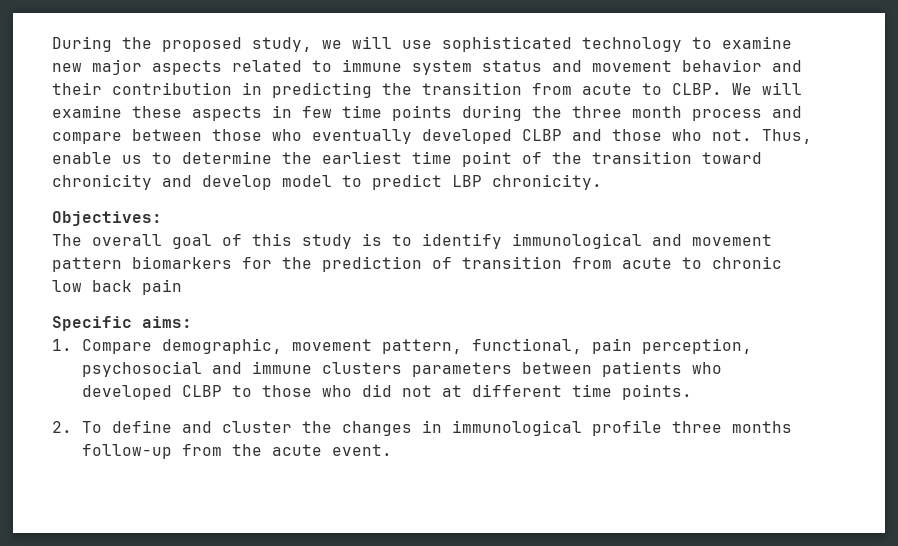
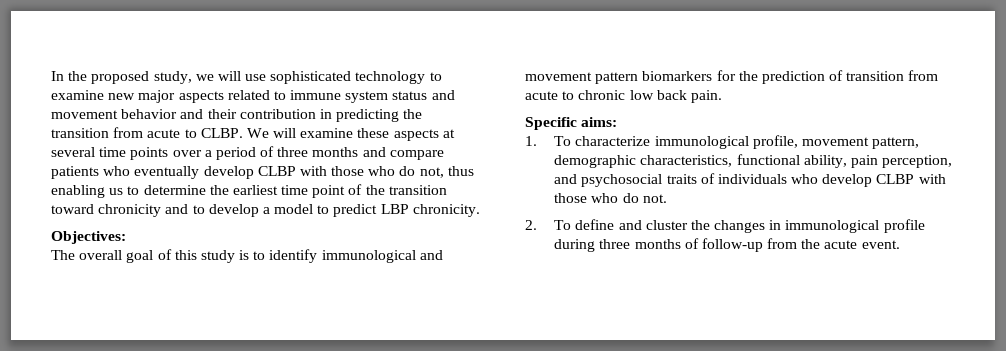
- During the proposed study, we will use sophisticated technology to examine new major aspects related to immune system status and movement behavior and their contribution in predicting the transition from acute to CLBP.
+ In the proposed study, we will use sophisticated technology to examine new major aspects related to immune system status and movement behavior and their contribution in predicting the transition from acute to CLBP.
- We will examine these aspects in few time points during the three month process and compare between those who eventually developed CLBP and those who not. Thus, enable us to determine the earliest time point of the transition toward chronicity and develop model to predict LBP chronicity.
+ We will examine these aspects at several time points over a period of three months and compare patients who eventually develop CLBP with those who do not, thus enabling us to determine the earliest time point of the transition toward chronicity and to develop a model to predict LBP chronicity.
- The overall goal of this study is to identify immunological and movement pattern biomarkers for the prediction of transition from acute to chronic low back pain
+ The overall goal of this study is to identify immunological and movement pattern biomarkers for the prediction of transition from acute to chronic low back pain.
- 1. Compare demographic, movement pattern, functional, pain perception, psychosocial and immune clusters parameters between patients who developed CLBP to those who did not at different time points.
+ 1. To characterize immunological profile, movement pattern, demographic characteristics, functional ability, pain perception, and psychosocial traits of individuals who develop CLBP with those who do not.
- 2. To define and cluster the changes in immunological profile three months follow-up from the acute event.
+ 2. To define and cluster the changes in immunological profile during three months of follow-up from the acute event.

